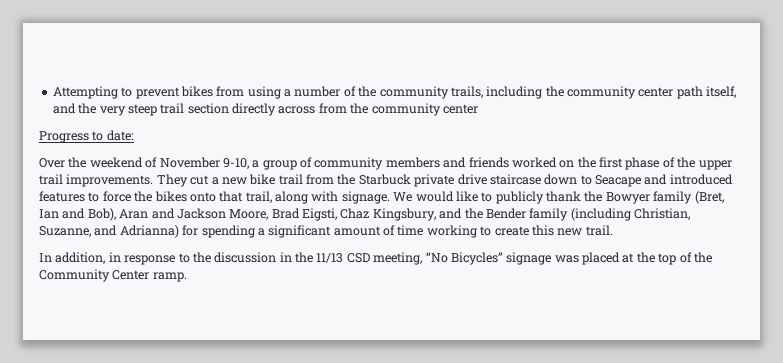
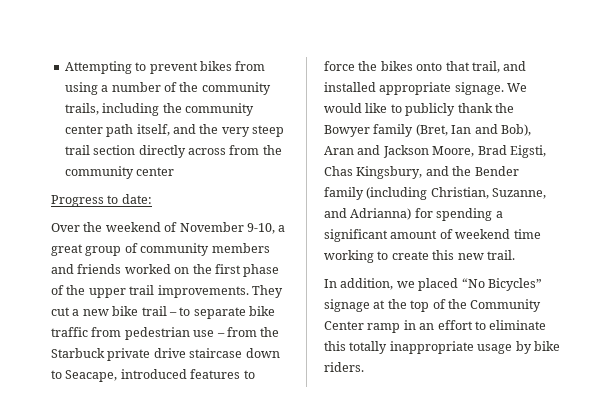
- Over the weekend of November 9-10, a group of community members and friends worked on the first phase of the upper trail improvements.
+ Over the weekend of November 9-10, a great group of community members and friends worked on the first phase of the upper trail improvements.
- They cut a new bike trail from the Starbuck private drive staircase down to Seacape and introduced features to force the bikes onto that trail, along with signage.
+ They cut a new bike trail – to separate bike traffic from pedestrian use – from the Starbuck private drive staircase down to Seacape, introduced features to force the bikes onto that trail, and installed appropriate signage.
- We would like to publicly thank the Bowyer family (Bret, Ian and Bob), Aran and Jackson Moore, Brad Eigsti, Chaz Kingsbury, and the Bender family (including Christian, Suzanne, and Adrianna) for spending a significant amount of time working to create this new trail.
+ We would like to publicly thank the Bowyer family (Bret, Ian and Bob), Aran and Jackson Moore, Brad Eigsti, Chas Kingsbury, and the Bender family (including Christian, Suzanne, and Adrianna) for spending a significant amount of weekend time working to create this new trail.
- In addition, in response to the discussion in the 11/13 CSD meeting, “No Bicycles” signage was placed at the top of the Community Center ramp.
+ In addition, we placed “No Bicycles” signage at the top of the Community Center ramp in an effort to eliminate this totally inappropriate usage by bike riders.

